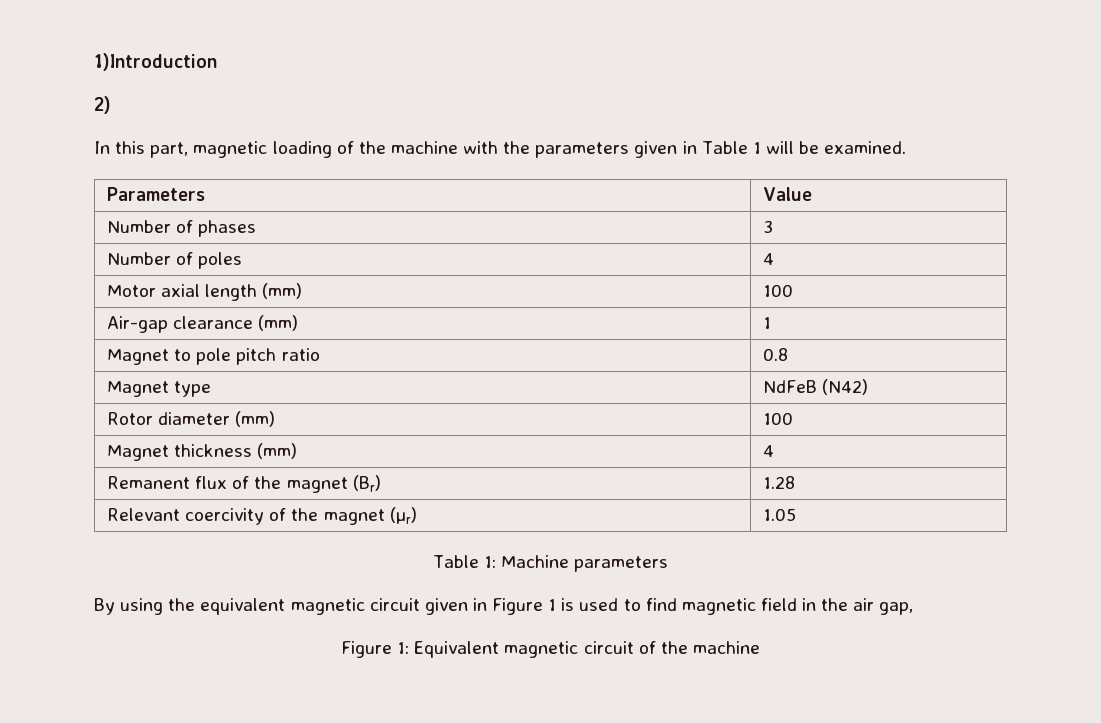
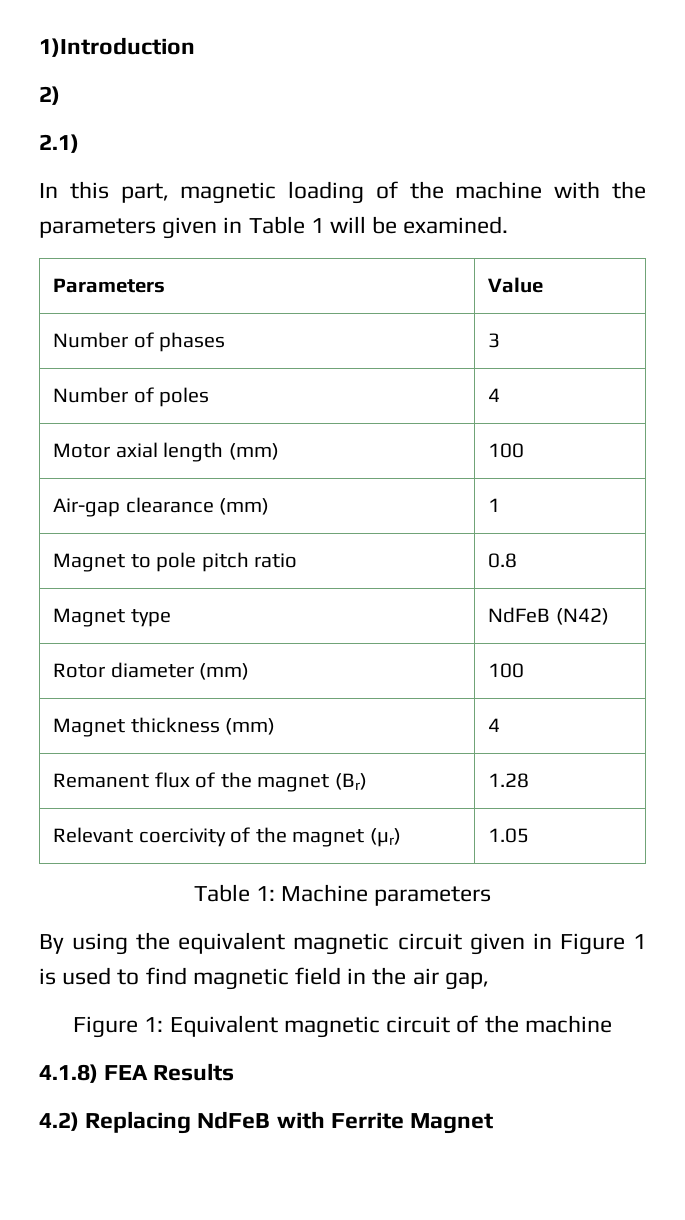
+ 2.1)
+ 4.1.8) FEA Results
+ 4.2) Replacing NdFeB with Ferrite Magnet

